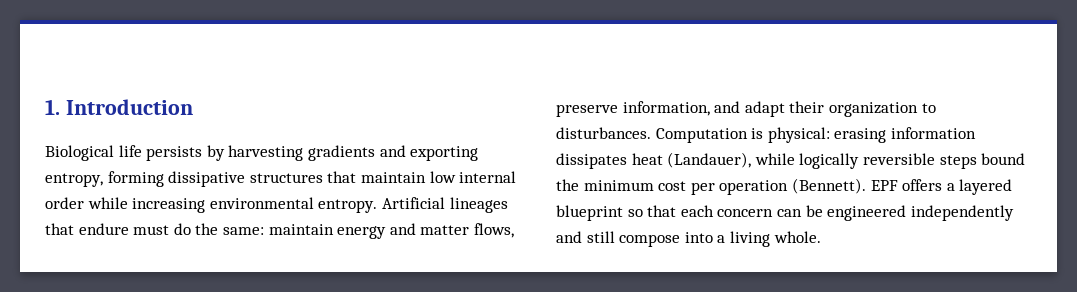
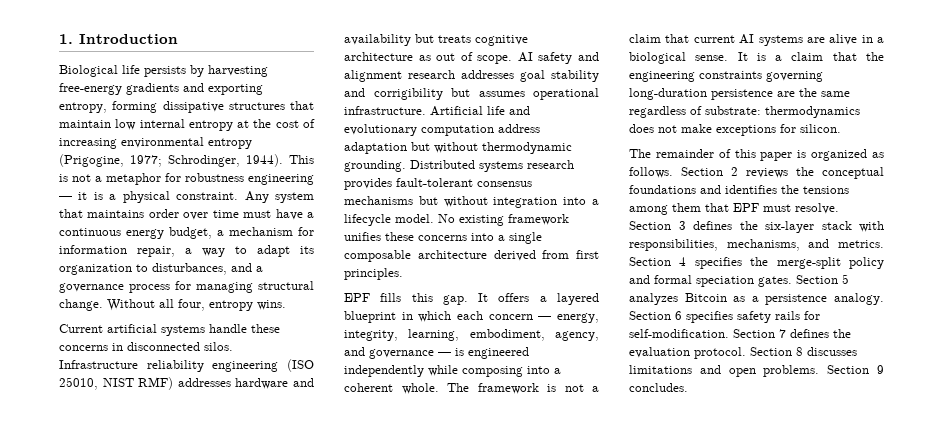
- Biological life persists by harvesting gradients and exporting entropy, forming dissipative structures that maintain low internal order while increasing environmental entropy. Artificial lineages that endure must do the same: maintain energy and matter flows, preserve information, and adapt their organization to disturbances. Computation is physical: erasing information dissipates heat (Landauer), while logically reversible steps bound the minimum cost per operation (Bennett). EPF offers a layered blueprint so that each concern can be engineered independently and still compose into a living whole.
+ Biological life persists by harvesting free-energy gradients and exporting entropy, forming dissipative structures that maintain low internal entropy at the cost of increasing environmental entropy (Prigogine, 1977; Schrodinger, 1944). This is not a metaphor for robustness engineering — it is a physical constraint. Any system that maintains order over time must have a continuous energy budget, a mechanism for information repair, a way to adapt its organization to disturbances, and a governance process for managing structural change. Without all four, entropy wins.
+ Current artificial systems handle these concerns in disconnected silos. Infrastructure reliability engineering (ISO 25010, NIST RMF) addresses hardware and availability but treats cognitive architecture as out of scope. AI safety and alignment research addresses goal stability and corrigibility but assumes operational infrastructure. Artificial life and evolutionary computation address adaptation but without thermodynamic grounding. Distributed systems research provides fault-tolerant consensus mechanisms but without integration into a lifecycle model. No existing framework unifies these concerns into a single composable architecture derived from first principles.
+ EPF fills this gap. It offers a layered blueprint in which each concern — energy, integrity, learning, embodiment, agency, and governance — is engineered independently while composing into a coherent whole. The framework is not a claim that current AI systems are alive in a biological sense. It is a claim that the engineering constraints governing long-duration persistence are the same regardless of substrate: thermodynamics does not make exceptions for silicon.
+ The remainder of this paper is organized as follows. Section 2 reviews the conceptual foundations and identifies the tensions among them that EPF must resolve. Section 3 defines the six-layer stack with responsibilities, mechanisms, and metrics. Section 4 specifies the merge-split policy and formal speciation gates. Section 5 analyzes Bitcoin as a persistence analogy. Section 6 specifies safety rails for self-modification. Section 7 defines the evaluation protocol. Section 8 discusses limitations and open problems. Section 9 concludes.

